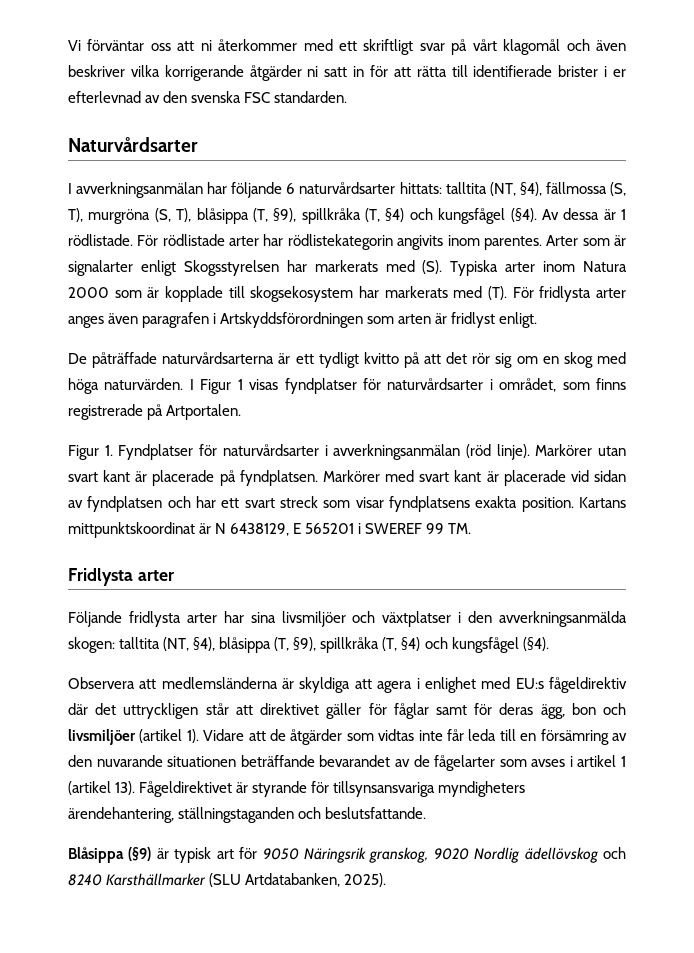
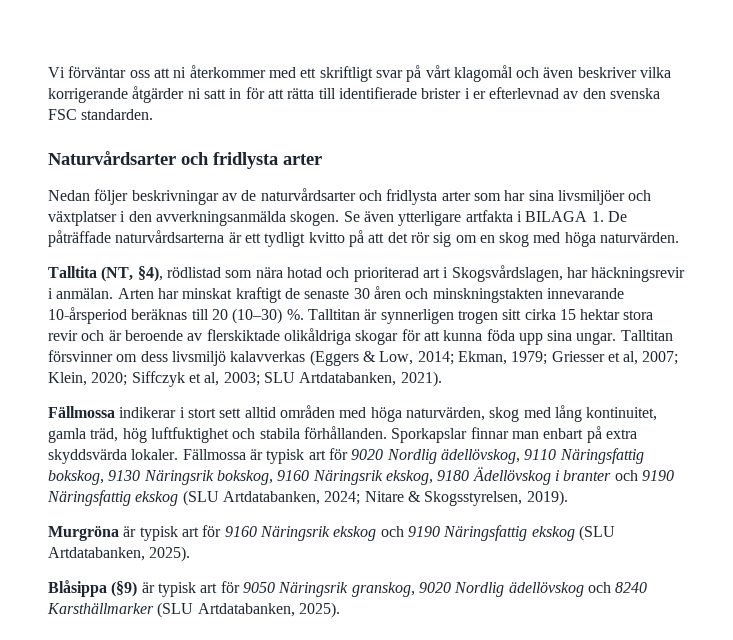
- Naturvårdsarter
- I avverkningsanmälan har följande 6 naturvårdsarter hittats: talltita (NT, §4), fällmossa (S, T), murgröna (S, T), blåsippa (T, §9), spillkråka (T, §4) och kungsfågel (§4). Av dessa är 1 rödlistade. För rödlistade arter har rödlistekategorin angivits inom parentes. Arter som är signalarter enligt Skogsstyrelsen har markerats med (S). Typiska arter inom Natura 2000 som är kopplade till skogsekosystem har markerats med (T). För fridlysta arter anges även paragrafen i Artskyddsförordningen som arten är fridlyst enligt.
- De påträffade naturvårdsarterna är ett tydligt kvitto på att det rör sig om en skog med höga naturvärden. I Figur 1 visas fyndplatser för naturvårdsarter i området, som finns registrerade på Artportalen.
- Figur 1. Fyndplatser för naturvårdsarter i avverkningsanmälan (röd linje). Markörer utan svart kant är placerade på fyndplatsen. Markörer med svart kant är placerade vid sidan av fyndplatsen och har ett svart streck som visar fyndplatsens exakta position. Kartans mittpunktskoordinat är N 6438129, E 565201 i SWEREF 99 TM.
- Fridlysta arter
- Följande fridlysta arter har sina livsmiljöer och växtplatser i den avverkningsanmälda skogen: talltita (NT, §4), blåsippa (T, §9), spillkråka (T, §4) och kungsfågel (§4).
- Observera att medlemsländerna är skyldiga att agera i enlighet med EU:s fågeldirektiv där det uttryckligen står att direktivet gäller för fåglar samt för deras ägg, bon och livsmiljöer (artikel 1). Vidare att de åtgärder som vidtas inte får leda till en försämring av den nuvarande situationen beträffande bevarandet av de fågelarter som avses i artikel 1 (artikel 13). Fågeldirektivet är styrande för tillsynsansvariga myndigheters ärendehantering, ställningstaganden och beslutsfattande.
+ Naturvårdsarter och fridlysta arter
+ Nedan följer beskrivningar av de naturvårdsarter och fridlysta arter som har sina livsmiljöer och växtplatser i den avverkningsanmälda skogen. Se även ytterligare artfakta i BILAGA 1. De påträffade naturvårdsarterna är ett tydligt kvitto på att det rör sig om en skog med höga naturvärden.
+ Talltita (NT, §4), rödlistad som nära hotad och prioriterad art i Skogsvårdslagen, har häckningsrevir i anmälan. Arten har minskat kraftigt de senaste 30 åren och minskningstakten innevarande 10-årsperiod beräknas till 20 (10–30) %. Talltitan är synnerligen trogen sitt cirka 15 hektar stora revir och är beroende av flerskiktade olikåldriga skogar för att kunna föda upp sina ungar. Talltitan försvinner om dess livsmiljö kalavverkas (Eggers & Low, 2014; Ekman, 1979; Griesser et al, 2007; Klein, 2020; Siffczyk et al, 2003; SLU Artdatabanken, 2021).
+ Fällmossa indikerar i stort sett alltid områden med höga naturvärden, skog med lång kontinuitet, gamla träd, hög luftfuktighet och stabila förhållanden. Sporkapslar finnar man enbart på extra skyddsvärda lokaler. Fällmossa är typisk art för 9020 Nordlig ädellövskog, 9110 Näringsfattig bokskog, 9130 Näringsrik bokskog, 9160 Näringsrik ekskog, 9180 Ädellövskog i branter och 9190 Näringsfattig ekskog (SLU Artdatabanken, 2024; Nitare & Skogsstyrelsen, 2019).
+ Murgröna är typisk art för 9160 Näringsrik ekskog och 9190 Näringsfattig ekskog (SLU Artdatabanken, 2025).

